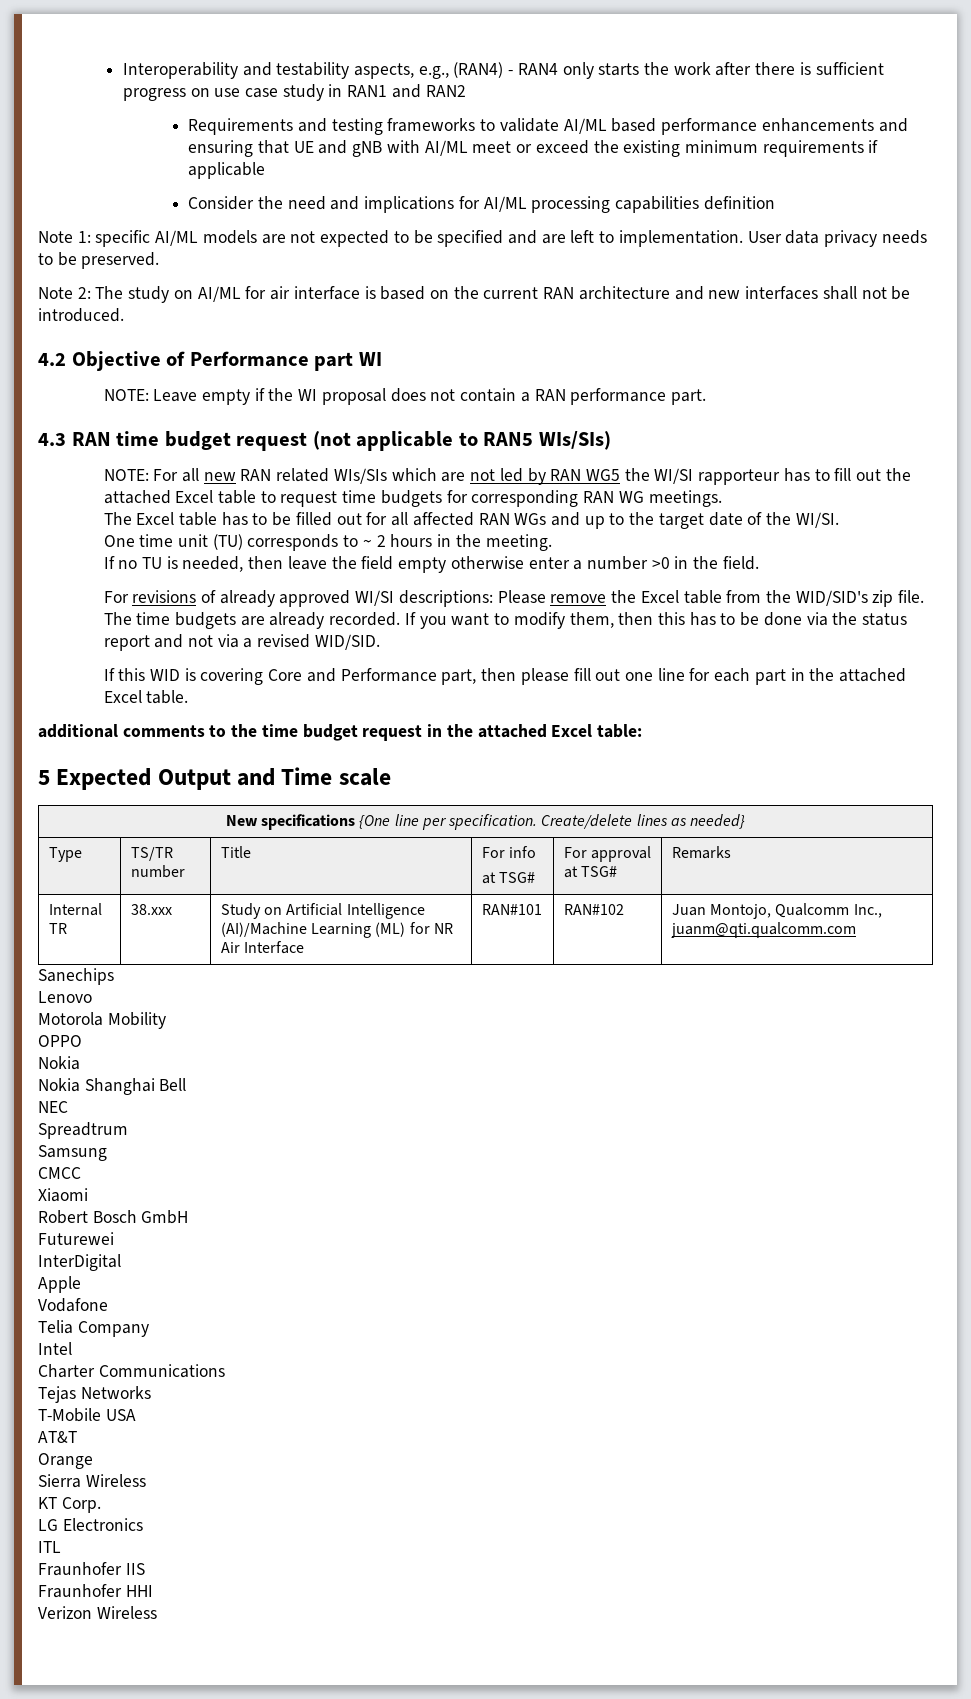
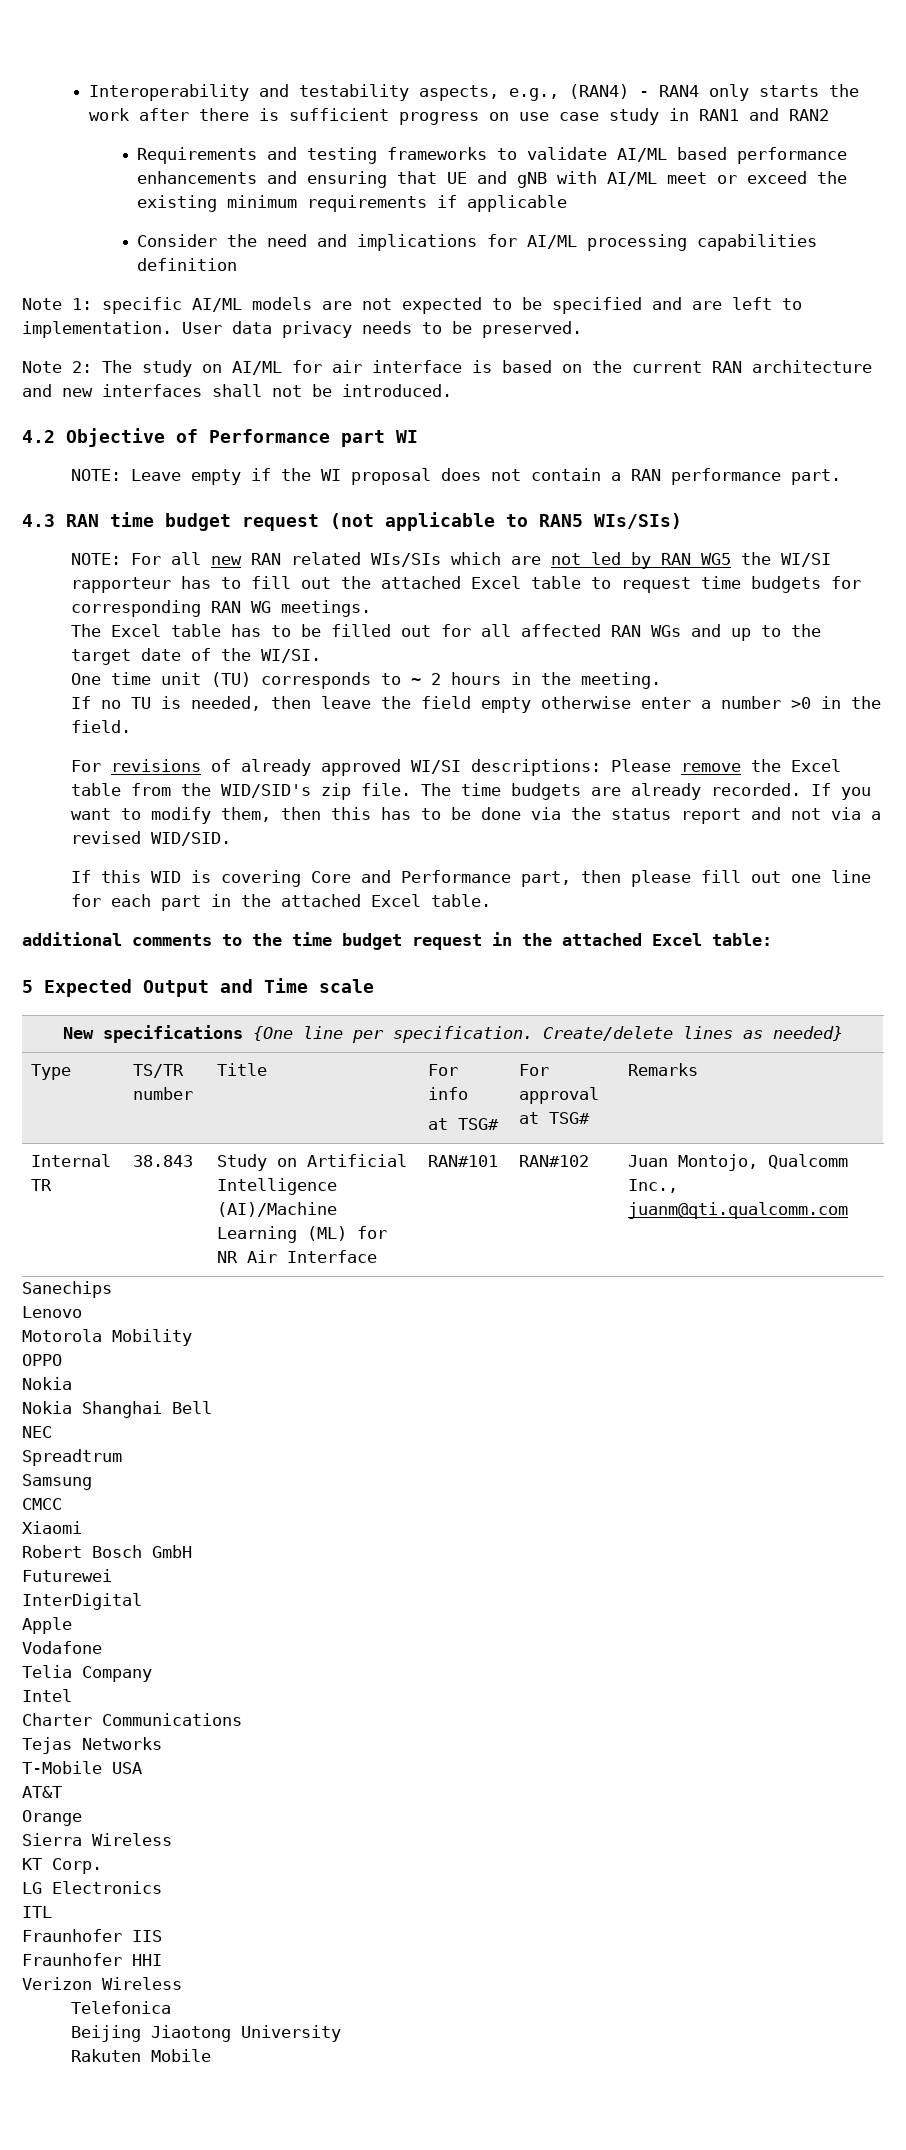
- Internal TR | 38.xxx | Study on Artificial Intelligence (AI)/Machine Learning (ML) for NR Air Interface | RAN#101 | RAN#102 | Juan Montojo, Qualcomm Inc., juanm@qti.qualcomm.com
+ Internal TR | 38.843 | Study on Artificial Intelligence (AI)/Machine Learning (ML) for NR Air Interface | RAN#101 | RAN#102 | Juan Montojo, Qualcomm Inc., juanm@qti.qualcomm.com
+ Telefonica
+ Beijing Jiaotong University
+ Rakuten Mobile

